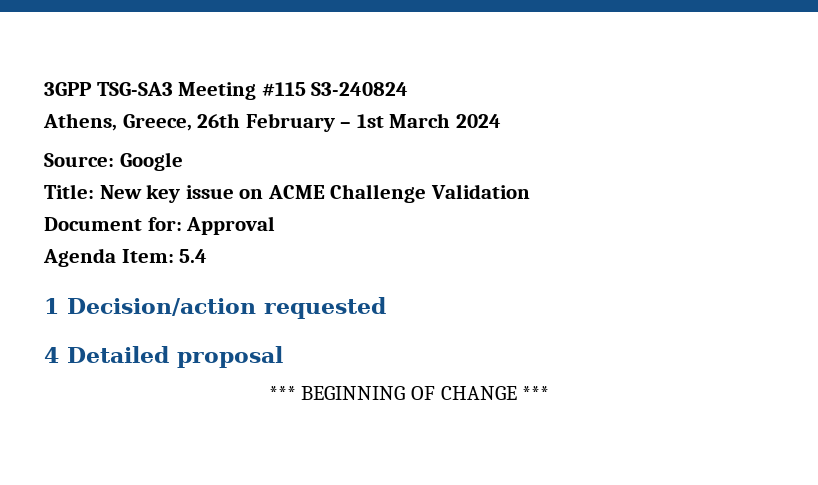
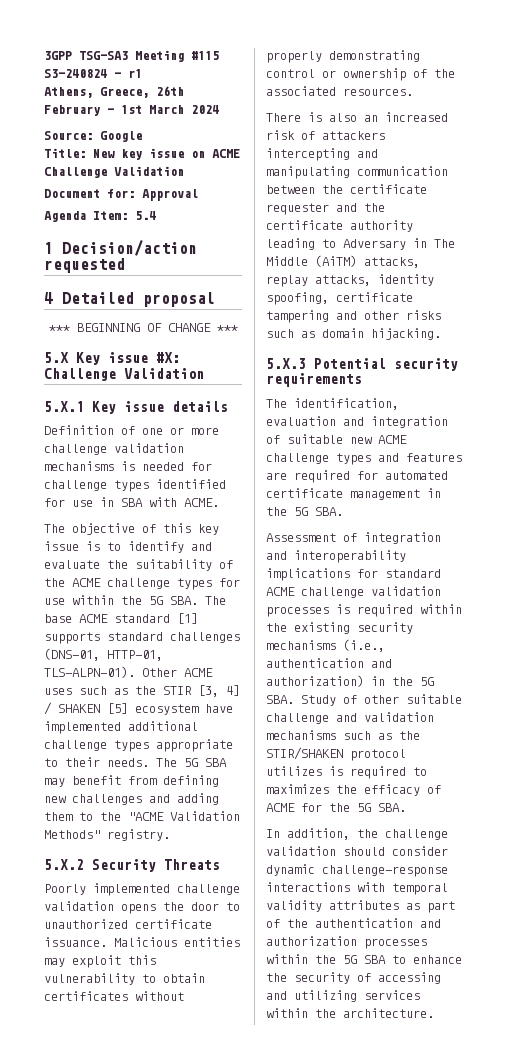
- 3GPP TSG-SA3 Meeting #115 S3-240824
+ 3GPP TSG-SA3 Meeting #115 S3-240824 – r1
+ 5.X Key issue #X: Challenge Validation
+ 5.X.1 Key issue details
+ Definition of one or more challenge validation mechanisms is needed for challenge types identified for use in SBA with ACME.
+ The objective of this key issue is to identify and evaluate the suitability of the ACME challenge types for use within the 5G SBA. The base ACME standard [1] supports standard challenges (DNS-01, HTTP-01, TLS-ALPN-01). Other ACME uses such as the STIR [3, 4] / SHAKEN [5] ecosystem have implemented additional challenge types appropriate to their needs. The 5G SBA may benefit from defining new challenges and adding them to the "ACME Validation Methods" registry.
+ 5.X.2 Security Threats
+ Poorly implemented challenge validation opens the door to unauthorized certificate issuance. Malicious entities may exploit this vulnerability to obtain certificates without properly demonstrating control or ownership of the associated resources.
+ There is also an increased risk of attackers intercepting and manipulating communication between the certificate requester and the certificate authority leading to Adversary in The Middle (AiTM) attacks, replay attacks, identity spoofing, certificate tampering and other risks such as domain hijacking.
+ 5.X.3 Potential security requirements
+ The identification, evaluation and integration of suitable new ACME challenge types and features are required for automated certificate management in the 5G SBA.
+ Assessment of integration and interoperability implications for standard ACME challenge validation processes is required within the existing security mechanisms (i.e., authentication and authorization) in the 5G SBA. Study of other suitable challenge and validation mechanisms such as the STIR/SHAKEN protocol utilizes is required to maximizes the efficacy of ACME for the 5G SBA.
+ In addition, the challenge validation should consider dynamic challenge-response interactions with temporal validity attributes as part of the authentication and authorization processes within the 5G SBA to enhance the security of accessing and utilizing services within the architecture.

